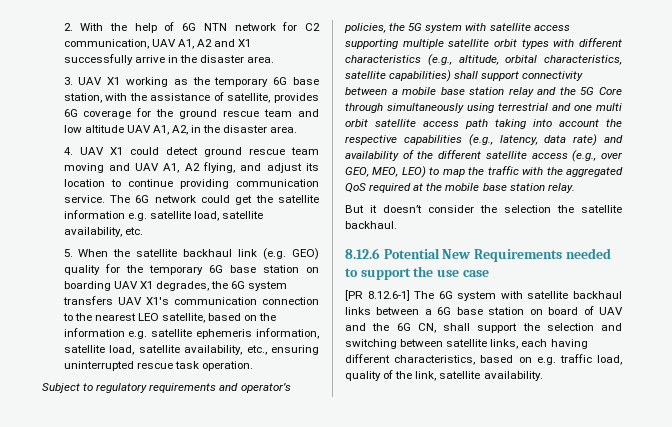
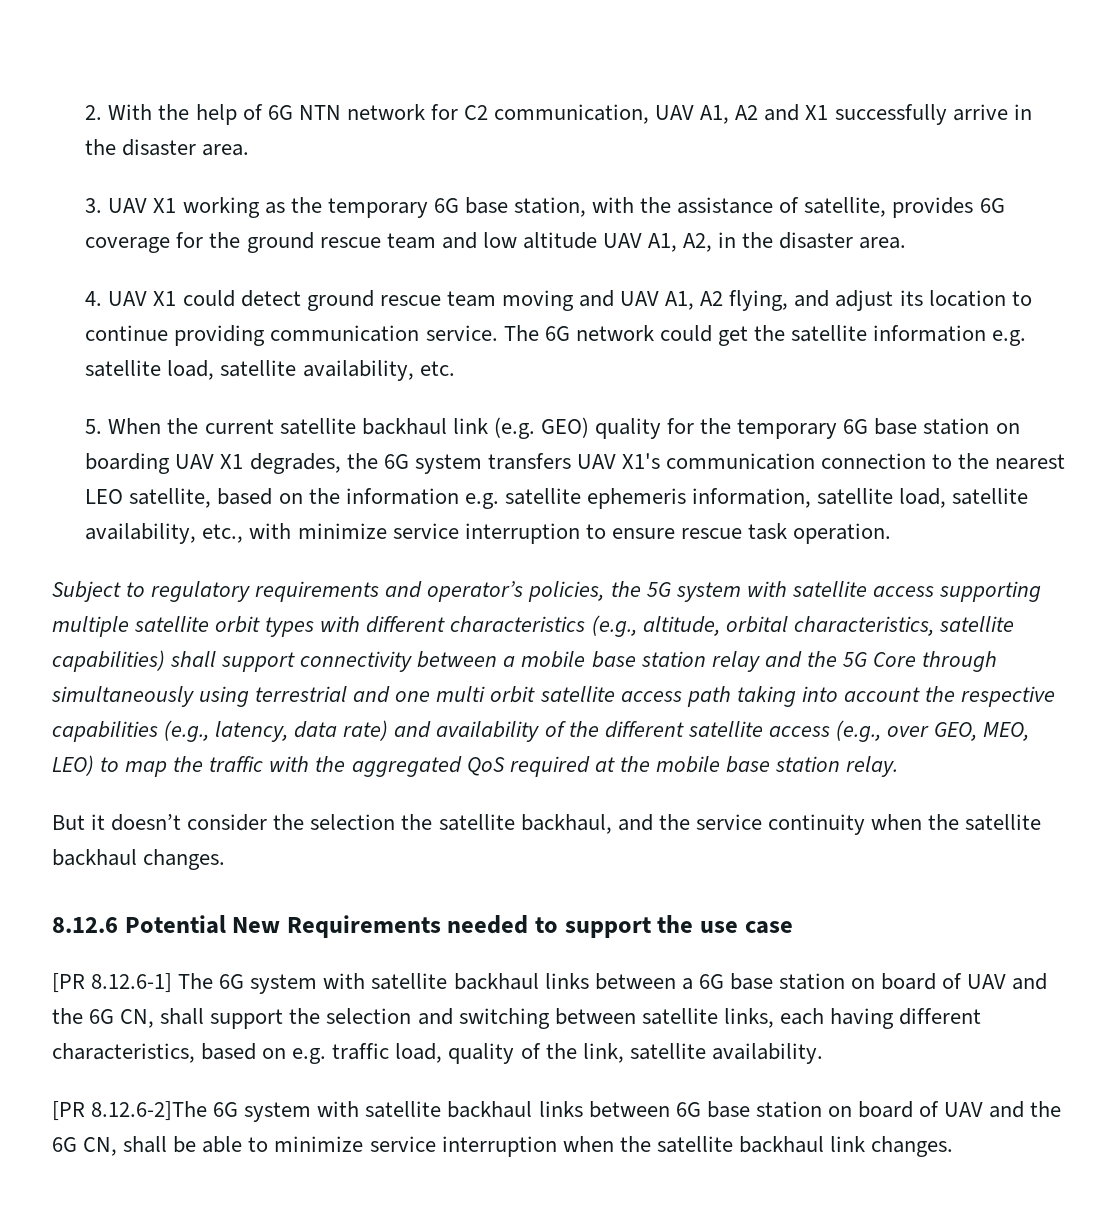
- 5. When the satellite backhaul link (e.g. GEO) quality for the temporary 6G base station on boarding UAV X1 degrades, the 6G system transfers UAV X1's communication connection to the nearest LEO satellite, based on the information e.g. satellite ephemeris information, satellite load, satellite availability, etc., ensuring uninterrupted rescue task operation.
+ 5. When the current satellite backhaul link (e.g. GEO) quality for the temporary 6G base station on boarding UAV X1 degrades, the 6G system transfers UAV X1's communication connection to the nearest LEO satellite, based on the information e.g. satellite ephemeris information, satellite load, satellite availability, etc., with minimize service interruption to ensure rescue task operation.
- But it doesn’t consider the selection the satellite backhaul.
+ But it doesn’t consider the selection the satellite backhaul, and the service continuity when the satellite backhaul changes.
+ [PR 8.12.6-2]The 6G system with satellite backhaul links between 6G base station on board of UAV and the 6G CN, shall be able to minimize service interruption when the satellite backhaul link changes.

